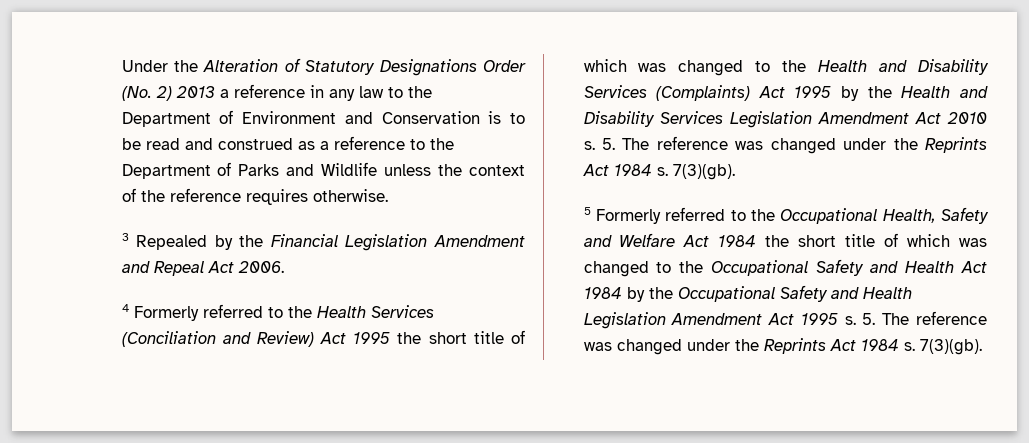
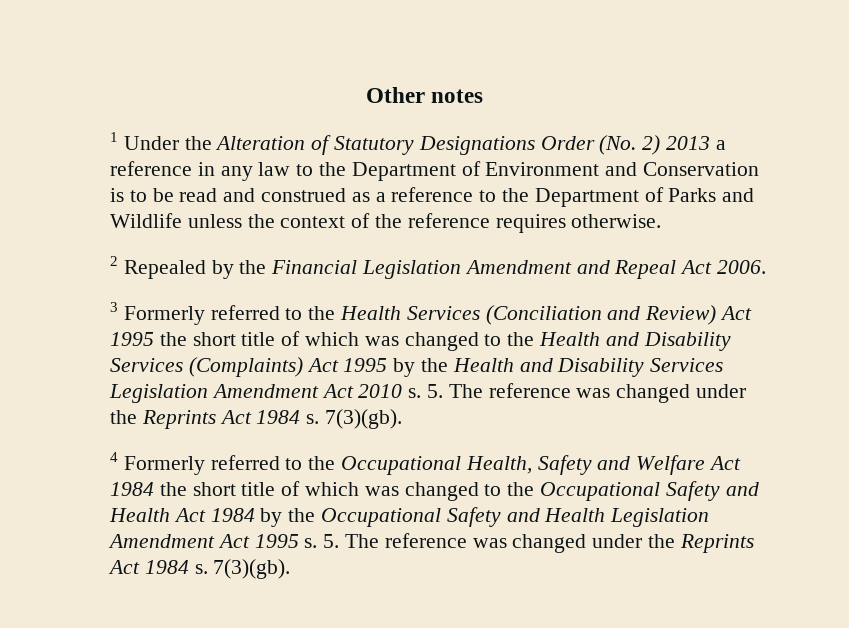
- Under the Alteration of Statutory Designations Order (No. 2) 2013 a reference in any law to the Department of Environment and Conservation is to be read and construed as a reference to the Department of Parks and Wildlife unless the context of the reference requires otherwise.
+ Other notes
+ 1 Under the Alteration of Statutory Designations Order (No. 2) 2013 a reference in any law to the Department of Environment and Conservation is to be read and construed as a reference to the Department of Parks and Wildlife unless the context of the reference requires otherwise.
- 3 Repealed by the Financial Legislation Amendment and Repeal Act 2006.
+ 2 Repealed by the Financial Legislation Amendment and Repeal Act 2006.
- 4 Formerly referred to the Health Services (Conciliation and Review) Act 1995 the short title of which was changed to the Health and Disability Services (Complaints) Act 1995 by the Health and Disability Services Legislation Amendment Act 2010 s.
+ 3 Formerly referred to the Health Services (Conciliation and Review) Act 1995 the short title of which was changed to the Health and Disability Services (Complaints) Act 1995 by the Health and Disability Services Legislation Amendment Act 2010 s.
- 5 Formerly referred to the Occupational Health, Safety and Welfare Act 1984 the short title of which was changed to the Occupational Safety and Health Act 1984 by the Occupational Safety and Health Legislation Amendment Act 1995 s.
+ 4 Formerly referred to the Occupational Health, Safety and Welfare Act 1984 the short title of which was changed to the Occupational Safety and Health Act 1984 by the Occupational Safety and Health Legislation Amendment Act 1995 s.

